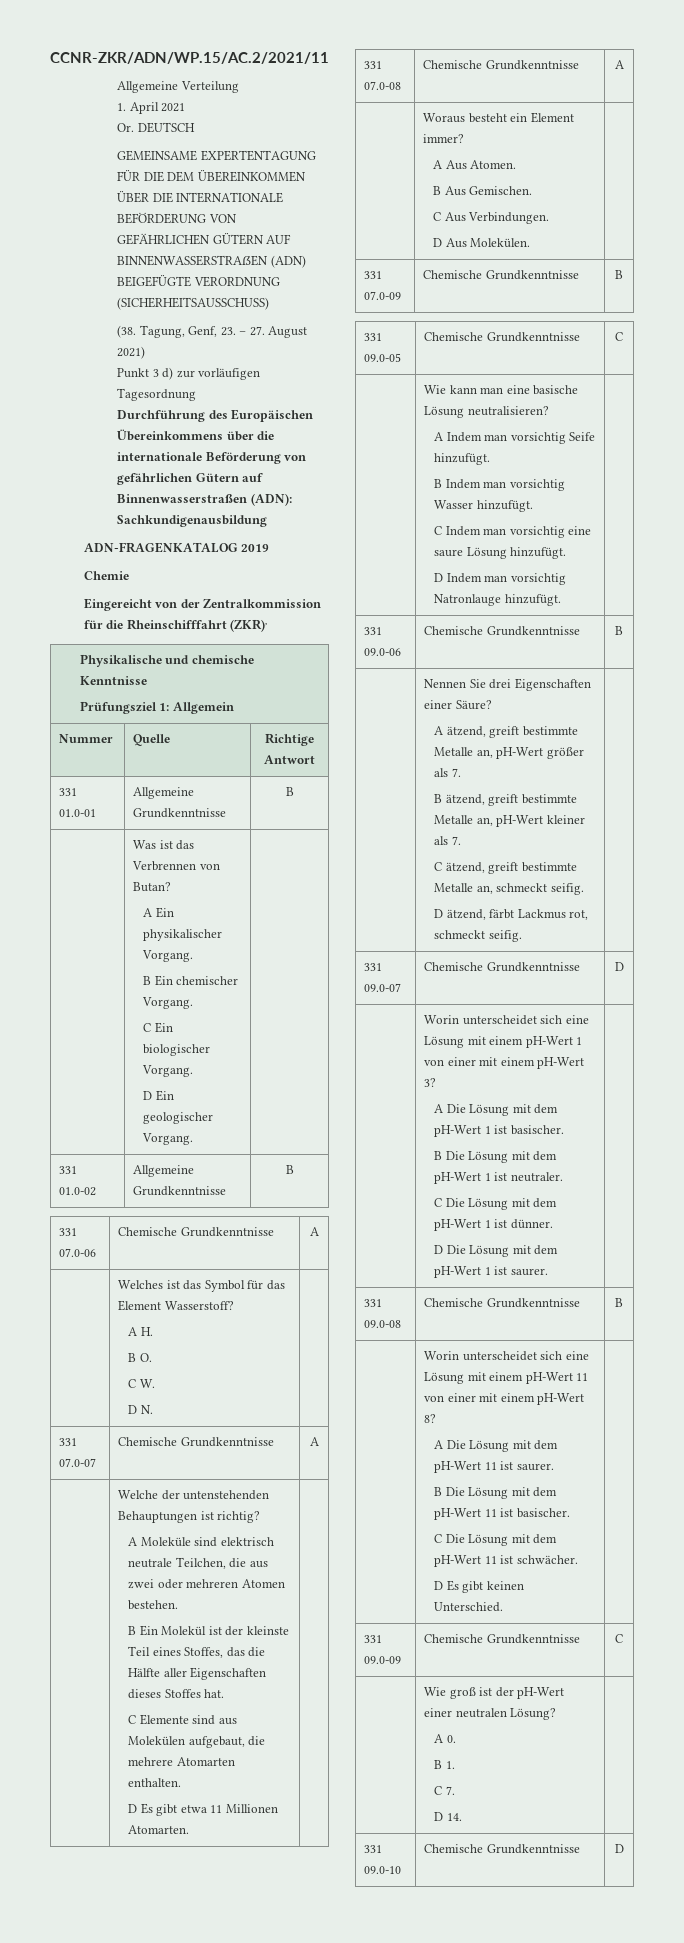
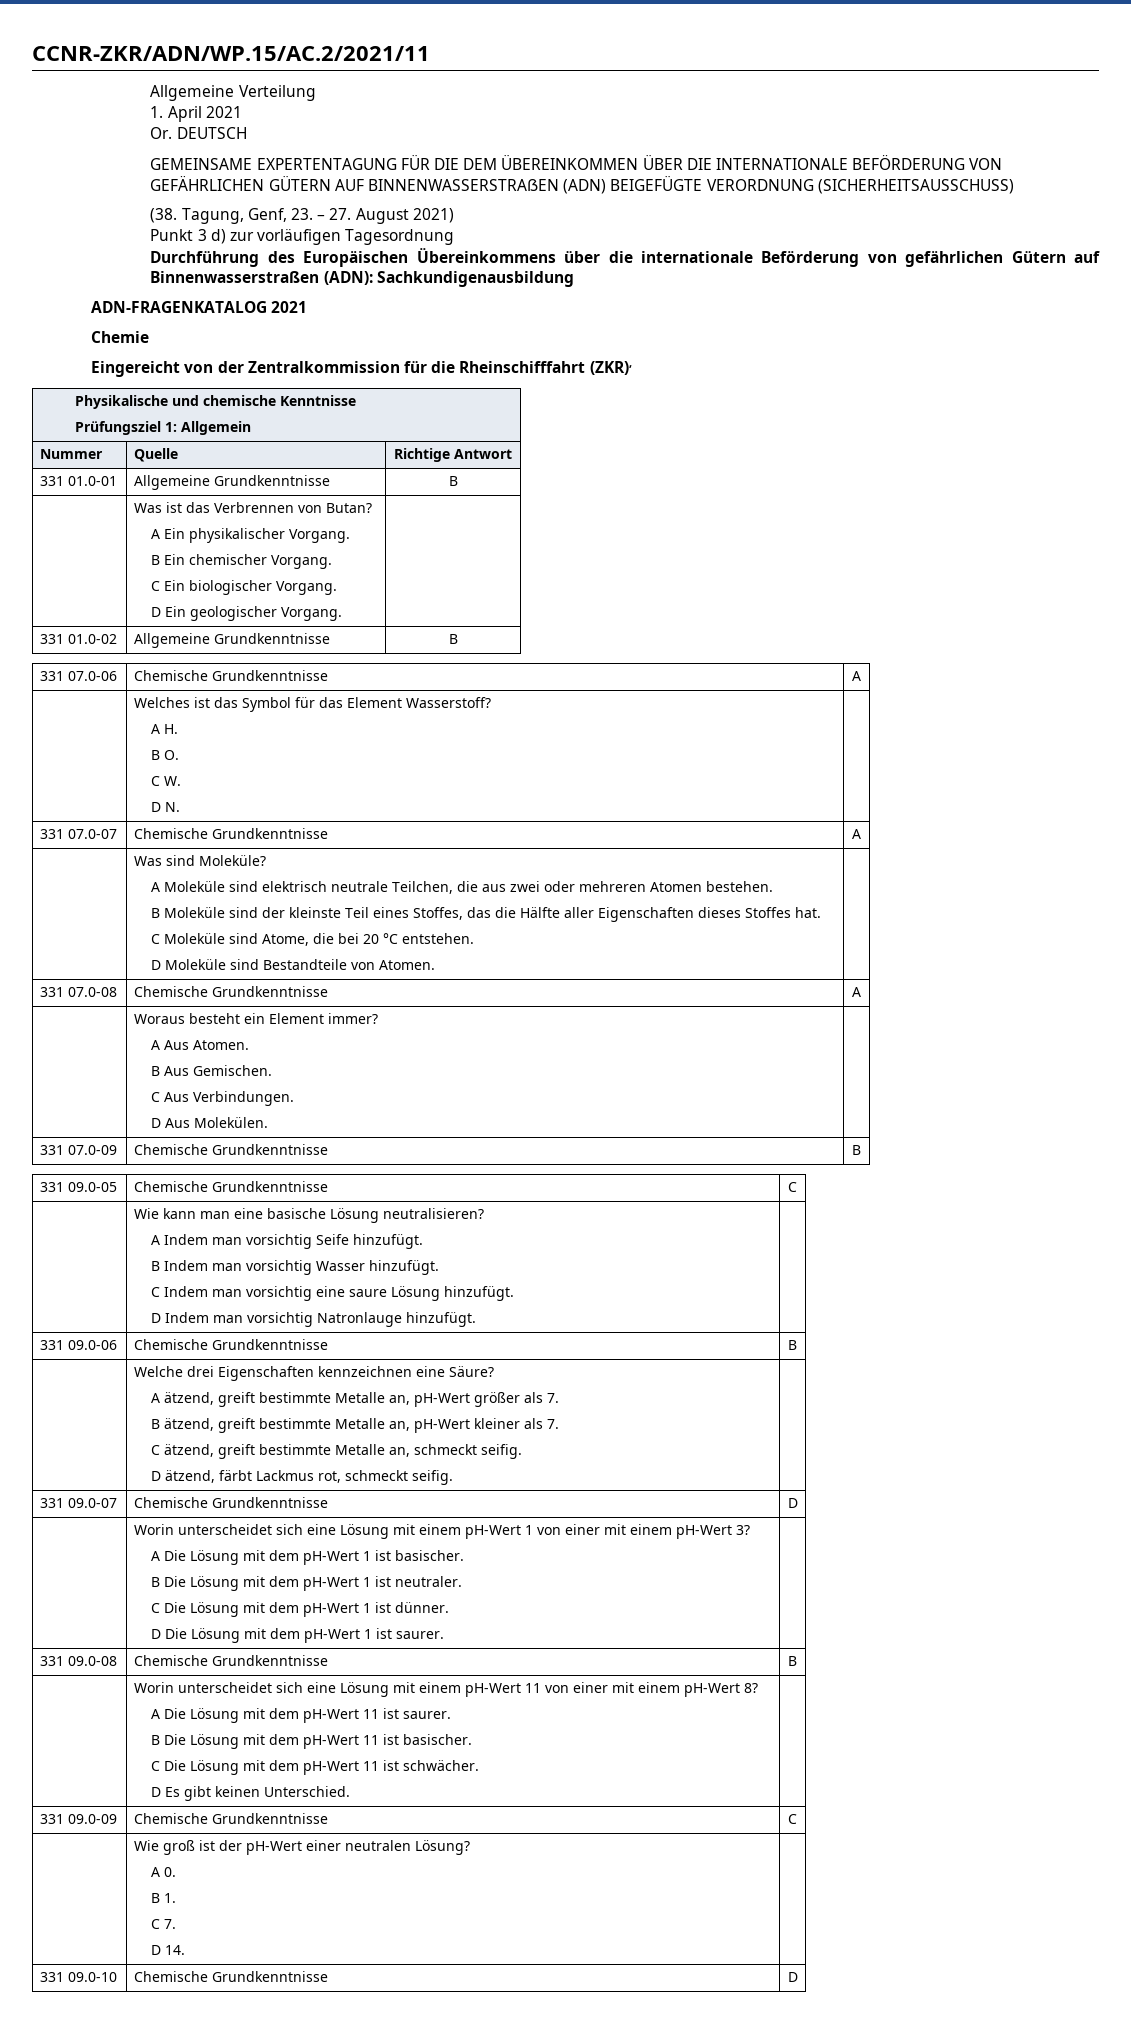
- ADN-FRAGENKATALOG 2019
+ ADN-FRAGENKATALOG 2021
- Welche der untenstehenden Behauptungen ist richtig?
+ Was sind Moleküle?
- B Ein Molekül ist der kleinste Teil eines Stoffes, das die Hälfte aller Eigenschaften dieses Stoffes hat.
+ B Moleküle sind der kleinste Teil eines Stoffes, das die Hälfte aller Eigenschaften dieses Stoffes hat.
- C Elemente sind aus Molekülen aufgebaut, die mehrere Atomarten enthalten.
- D Es gibt etwa 11 Millionen Atomarten.
+ C Moleküle sind Atome, die bei 20 °C entstehen.
+ D Moleküle sind Bestandteile von Atomen.
- Nennen Sie drei Eigenschaften einer Säure?
+ Welche drei Eigenschaften kennzeichnen eine Säure?

